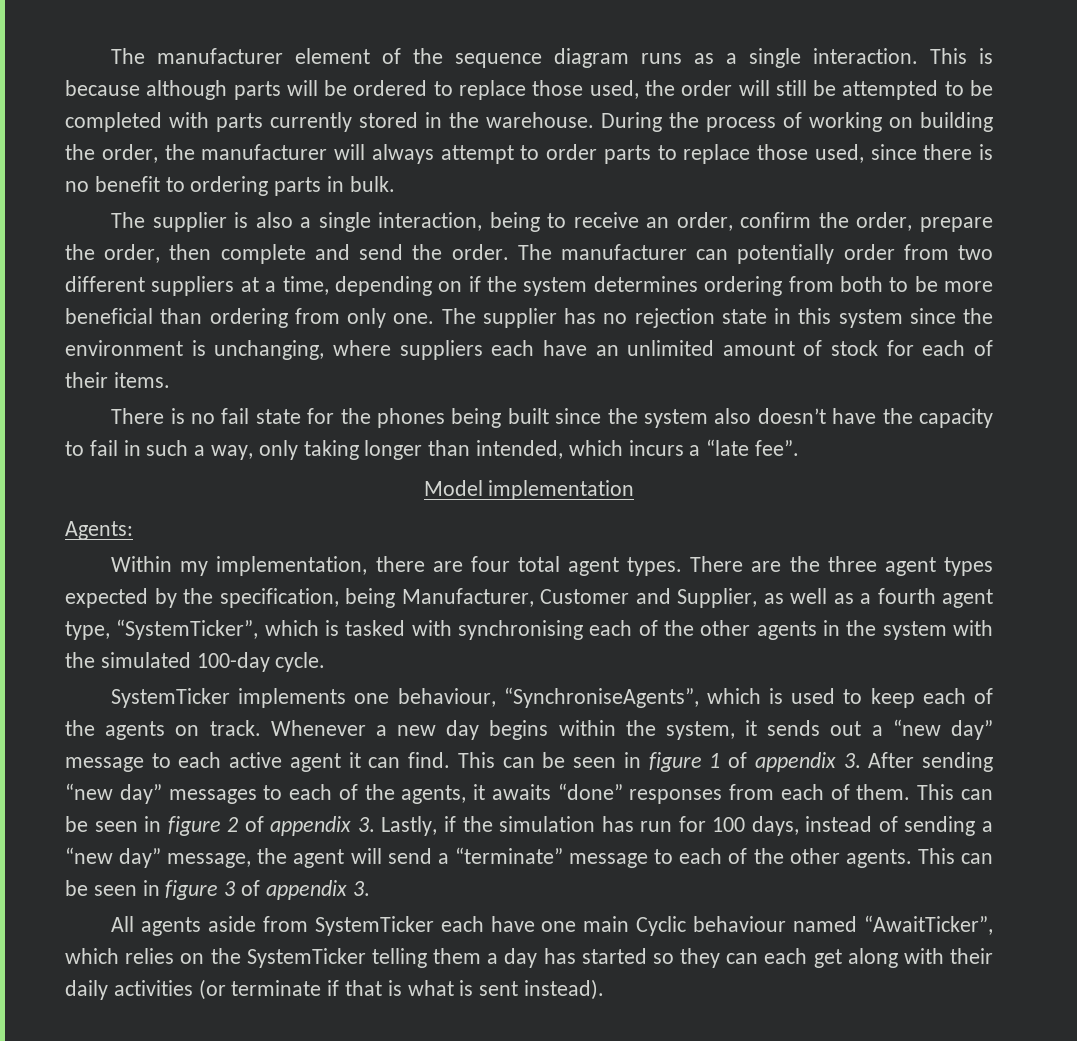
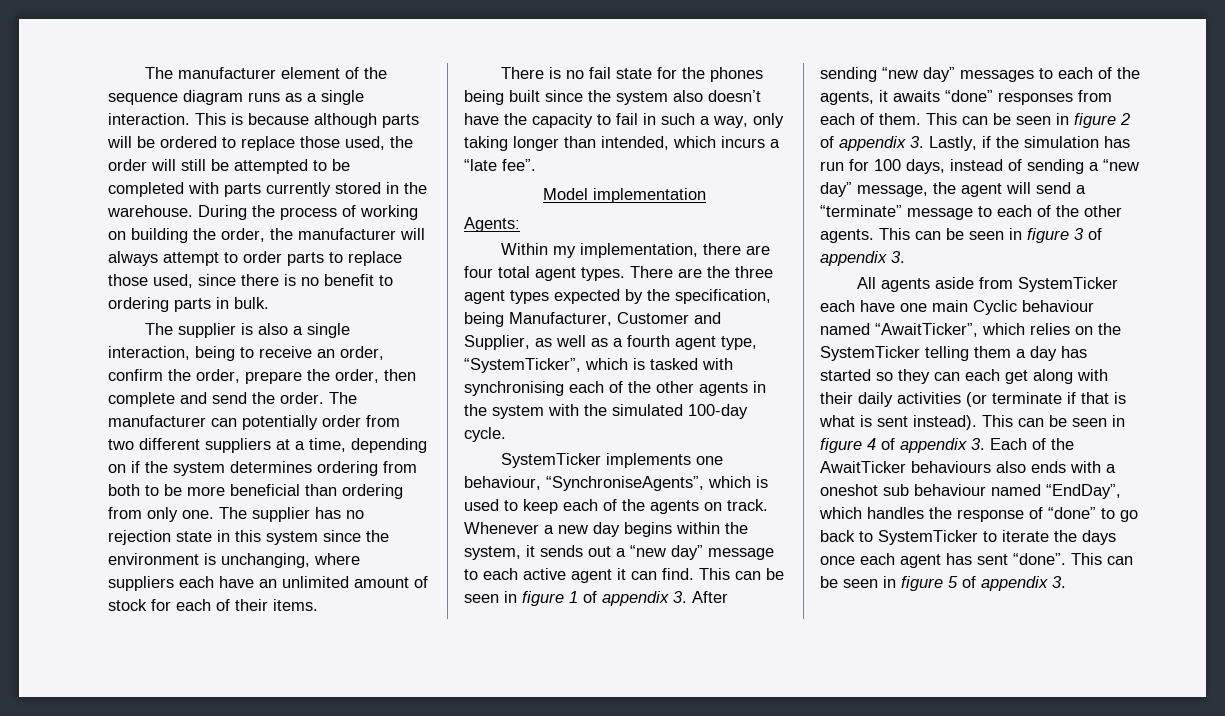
+ This can be seen in figure 4 of appendix 3. Each of the AwaitTicker behaviours also ends with a oneshot sub behaviour named “EndDay”, which handles the response of “done” to go back to SystemTicker to iterate the days once each agent has sent “done”. This can be seen in figure 5 of appendix 3.

